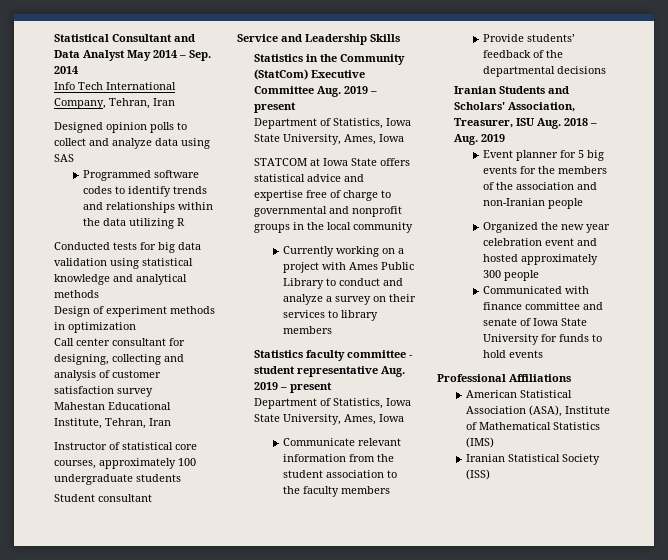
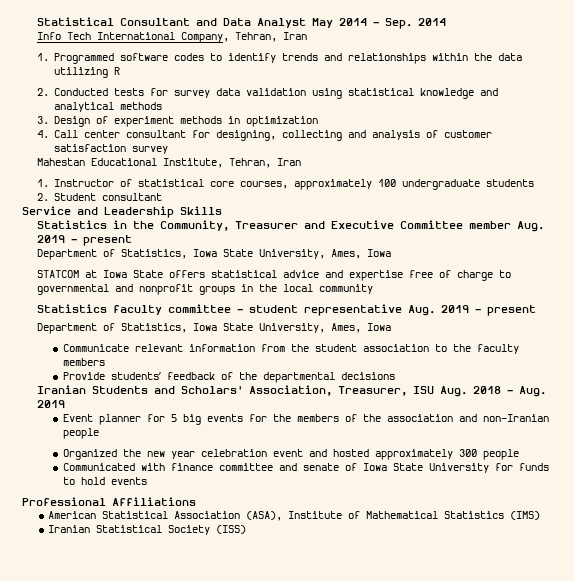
- Designed opinion polls to collect and analyze data using SAS
- Programmed software codes to identify trends and relationships within the data utilizing R
+ 1. Programmed software codes to identify trends and relationships within the data utilizing R
- Conducted tests for big data validation using statistical knowledge and analytical methods
+ 2. Conducted tests for survey data validation using statistical knowledge and analytical methods
- Design of experiment methods in optimization
+ 3. Design of experiment methods in optimization
- Call center consultant for designing, collecting and analysis of customer satisfaction survey
+ 4. Call center consultant for designing, collecting and analysis of customer satisfaction survey
- Instructor of statistical core courses, approximately 100 undergraduate students
+ 1. Instructor of statistical core courses, approximately 100 undergraduate students
- Student consultant
+ 2. Student consultant
- Statistics in the Community (StatCom) Executive Committee Aug. 2019 – present
+ Statistics in the Community, Treasurer and Executive Committee member Aug. 2019 – present
- Currently working on a project with Ames Public Library to conduct and analyze a survey on their services to library members

